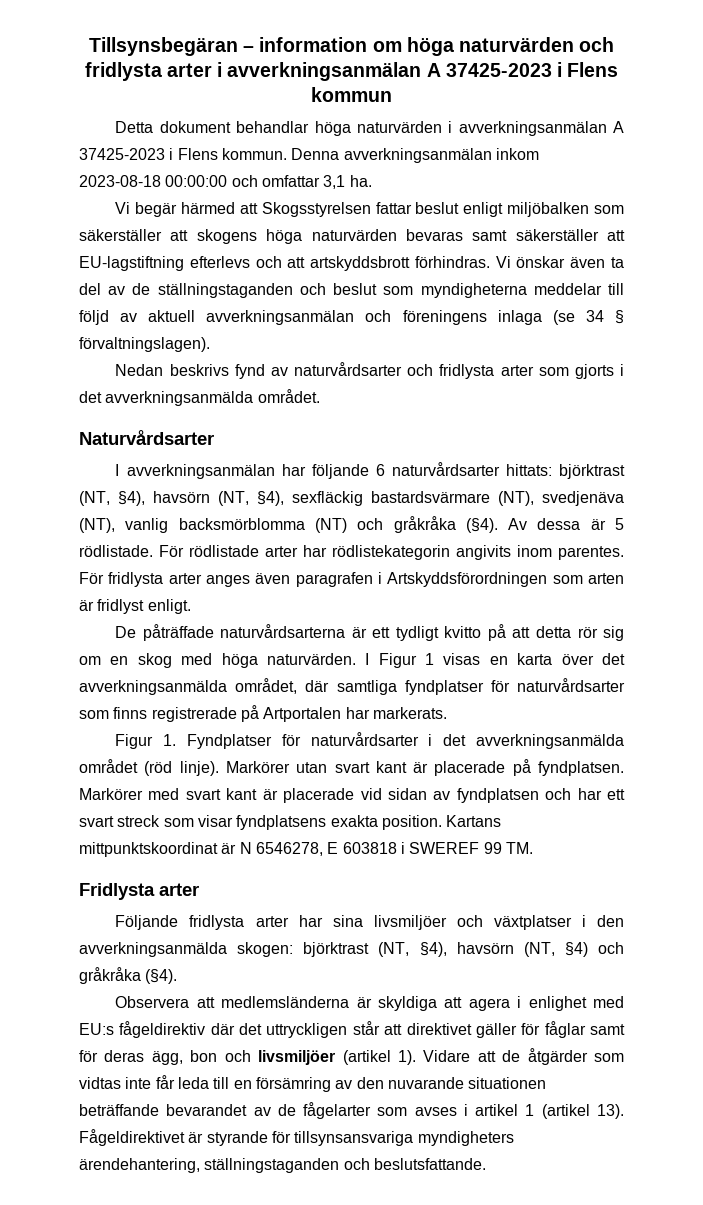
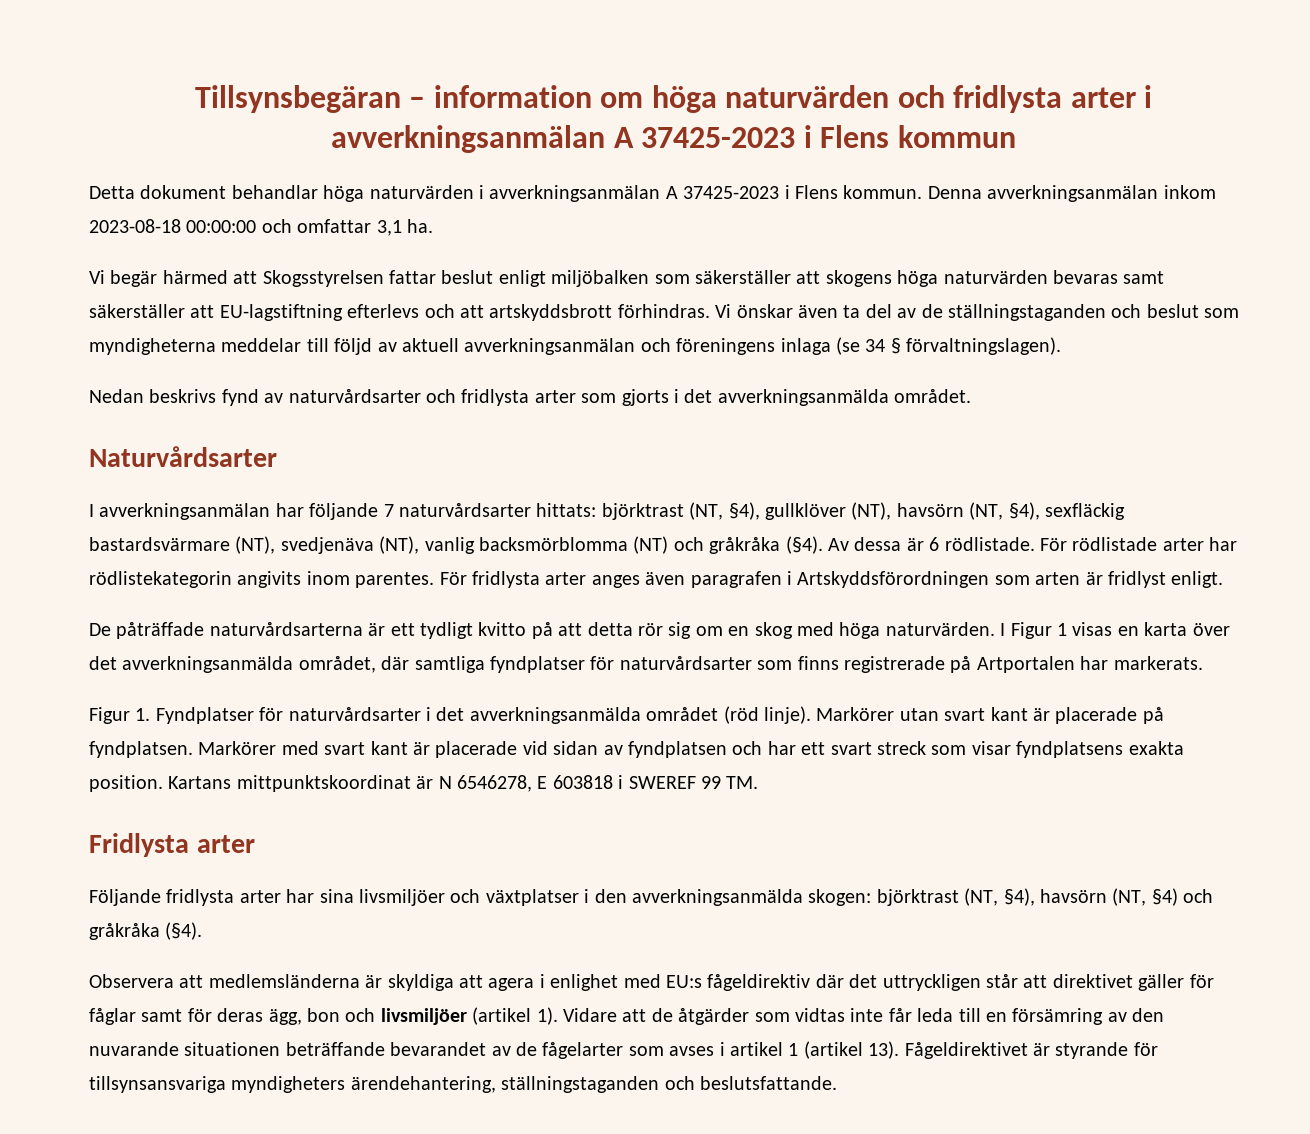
- I avverkningsanmälan har följande 6 naturvårdsarter hittats: björktrast (NT, §4), havsörn (NT, §4), sexfläckig bastardsvärmare (NT), svedjenäva (NT), vanlig backsmörblomma (NT) och gråkråka (§4).
+ I avverkningsanmälan har följande 7 naturvårdsarter hittats: björktrast (NT, §4), gullklöver (NT), havsörn (NT, §4), sexfläckig bastardsvärmare (NT), svedjenäva (NT), vanlig backsmörblomma (NT) och gråkråka (§4).
- Av dessa är 5 rödlistade.
+ Av dessa är 6 rödlistade.

